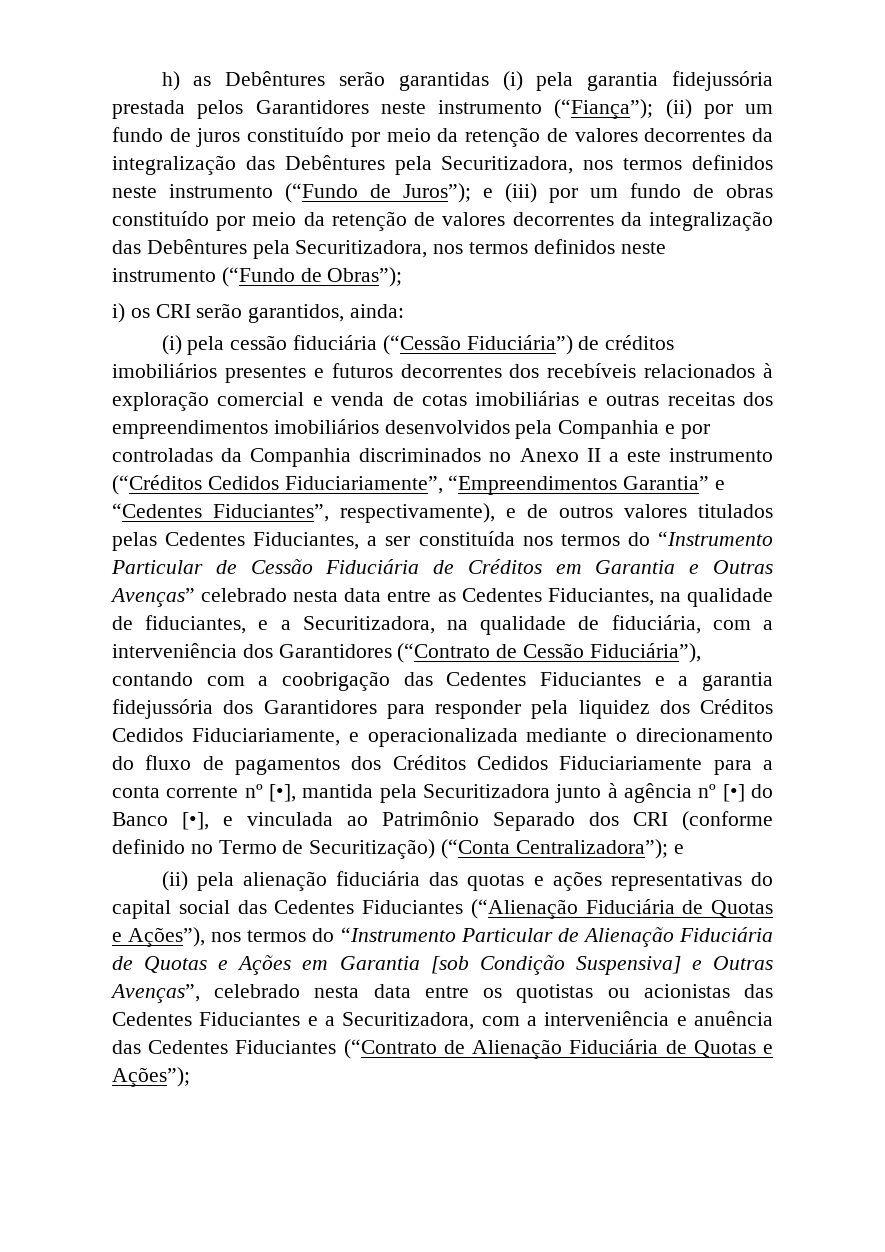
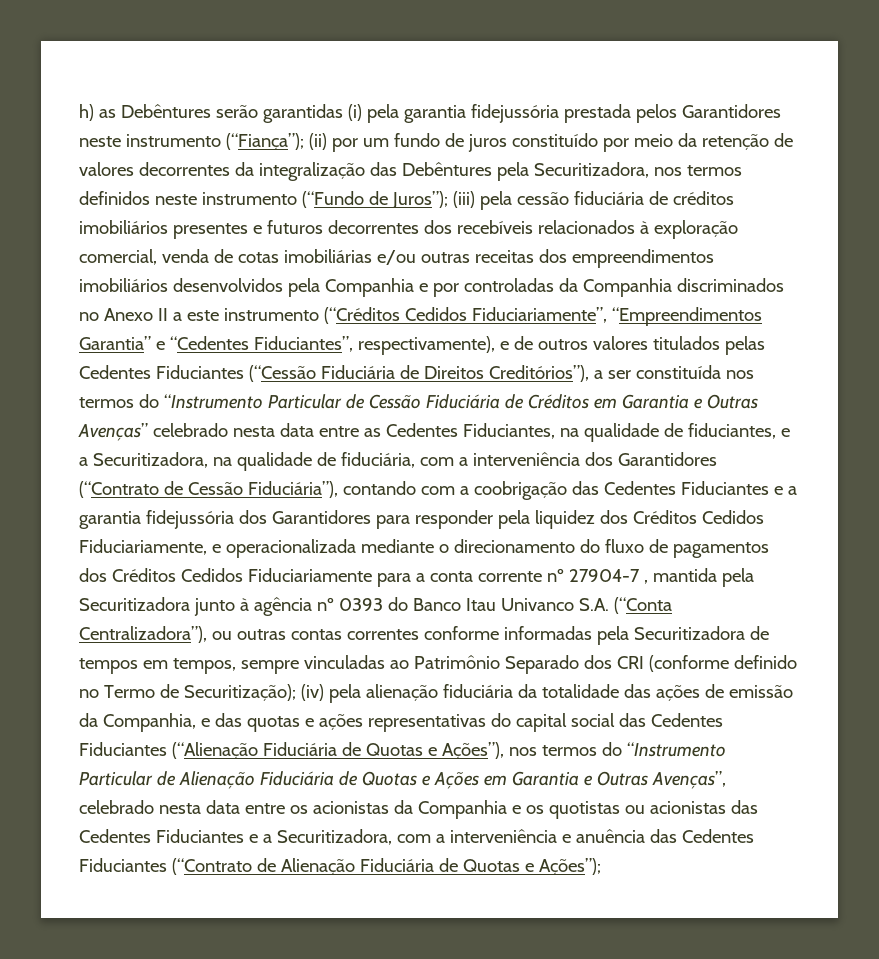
- e (iii) por um fundo de obras constituído por meio da retenção de valores decorrentes da integralização das Debêntures pela Securitizadora, nos termos definidos neste instrumento (“Fundo de Obras”);
- i) os CRI serão garantidos, ainda:
- (i) pela cessão fiduciária (“Cessão Fiduciária”) de créditos imobiliários presentes e futuros decorrentes dos recebíveis relacionados à exploração comercial e venda de cotas imobiliárias e outras receitas dos empreendimentos imobiliários desenvolvidos pela Companhia e por controladas da Companhia discriminados no Anexo II a este instrumento (“Créditos Cedidos Fiduciariamente”, “Empreendimentos Garantia” e “Cedentes Fiduciantes”, respectivamente), e de outros valores titulados pelas Cedentes Fiduciantes, a ser constituída nos termos do “Instrumento Particular de Cessão Fiduciária de Créditos em Garantia e Outras Avenças” celebrado nesta data entre as Cedentes Fiduciantes, na qualidade de fiduciantes, e a Securitizadora, na qualidade de fiduciária, com a interveniência dos Garantidores (“Contrato de Cessão Fiduciária”), contando com a coobrigação das Cedentes Fiduciantes e a garantia fidejussória dos Garantidores para responder pela liquidez dos Créditos Cedidos Fiduciariamente, e operacionalizada mediante o direcionamento do fluxo de pagamentos dos Créditos Cedidos Fiduciariamente para a conta corrente nº [•], mantida pela Securitizadora junto à agência nº [•] do Banco [•], e vinculada ao Patrimônio Separado dos CRI (conforme definido no Termo de Securitização) (“Conta Centralizadora”); e
- (ii) pela alienação fiduciária das quotas e ações representativas do capital social das Cedentes Fiduciantes (“Alienação Fiduciária de Quotas e Ações”), nos termos do “Instrumento Particular de Alienação Fiduciária de Quotas e Ações em Garantia [sob Condição Suspensiva] e Outras Avenças”, celebrado nesta data entre os quotistas ou acionistas das Cedentes Fiduciantes e a Securitizadora, com a interveniência e anuência das Cedentes Fiduciantes (“Contrato de Alienação Fiduciária de Quotas e Ações”);
+ (iii) pela cessão fiduciária de créditos imobiliários presentes e futuros decorrentes dos recebíveis relacionados à exploração comercial, venda de cotas imobiliárias e/ou outras receitas dos empreendimentos imobiliários desenvolvidos pela Companhia e por controladas da Companhia discriminados no Anexo II a este instrumento (“Créditos Cedidos Fiduciariamente”, “Empreendimentos Garantia” e “Cedentes Fiduciantes”, respectivamente), e de outros valores titulados pelas Cedentes Fiduciantes (“Cessão Fiduciária de Direitos Creditórios”), a ser constituída nos termos do “Instrumento Particular de Cessão Fiduciária de Créditos em Garantia e Outras Avenças” celebrado nesta data entre as Cedentes Fiduciantes, na qualidade de fiduciantes, e a Securitizadora, na qualidade de fiduciária, com a interveniência dos Garantidores (“Contrato de Cessão Fiduciária”), contando com a coobrigação das Cedentes Fiduciantes e a garantia fidejussória dos Garantidores para responder pela liquidez dos Créditos Cedidos Fiduciariamente, e operacionalizada mediante o direcionamento do fluxo de pagamentos dos Créditos Cedidos Fiduciariamente para a conta corrente nº 27904-7 , mantida pela Securitizadora junto à agência nº 0393 do Banco Itau Univanco S.A. (“Conta Centralizadora”), ou outras contas correntes conforme informadas pela Securitizadora de tempos em tempos, sempre vinculadas ao Patrimônio Separado dos CRI (conforme definido no Termo de Securitização); (iv) pela alienação fiduciária da totalidade das ações de emissão da Companhia, e das quotas e ações representativas do capital social das Cedentes Fiduciantes (“Alienação Fiduciária de Quotas e Ações”), nos termos do “Instrumento Particular de Alienação Fiduciária de Quotas e Ações em Garantia e Outras Avenças”, celebrado nesta data entre os acionistas da Companhia e os quotistas ou acionistas das Cedentes Fiduciantes e a Securitizadora, com a interveniência e anuência das Cedentes Fiduciantes (“Contrato de Alienação Fiduciária de Quotas e Ações”);

